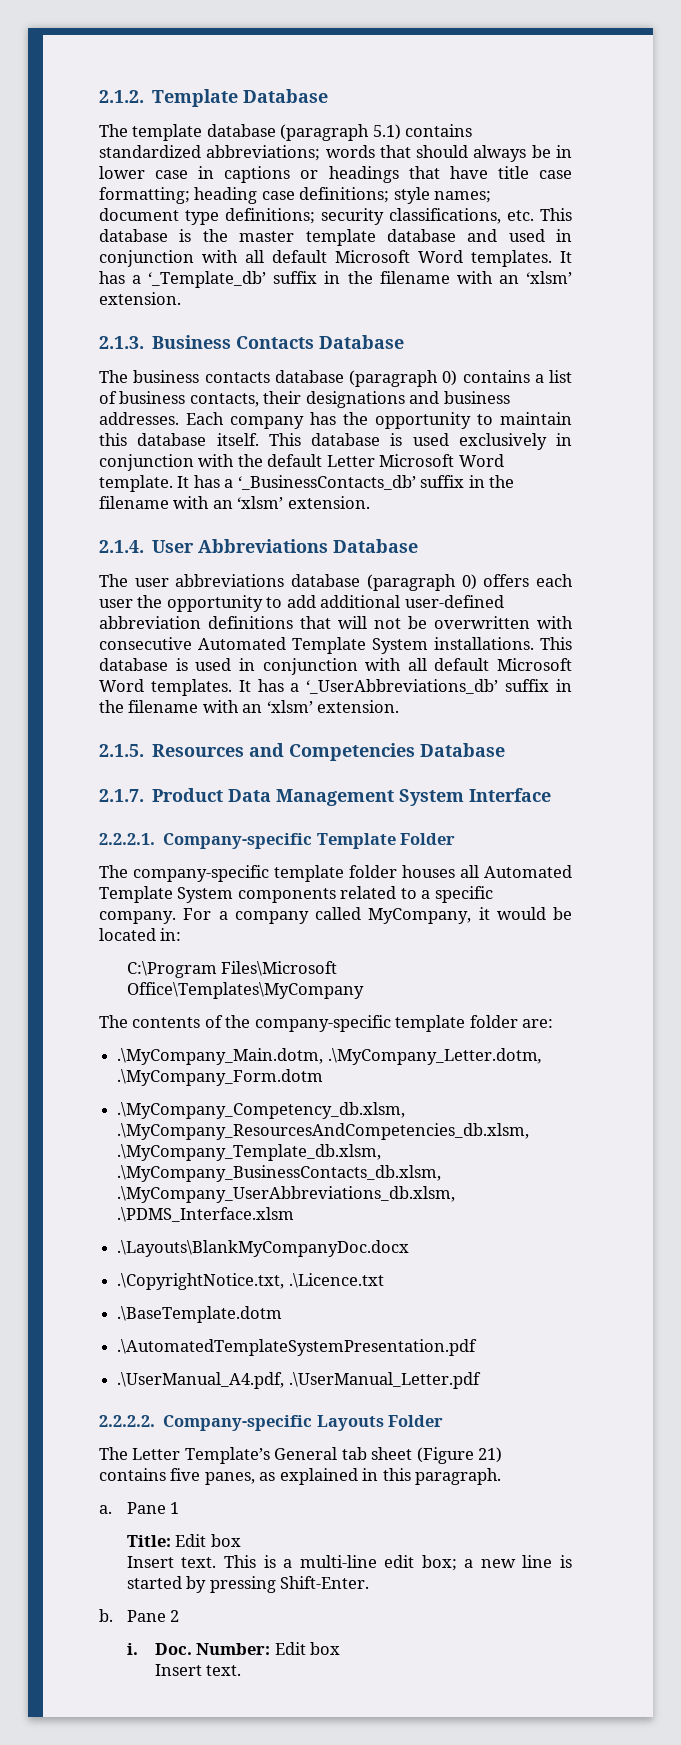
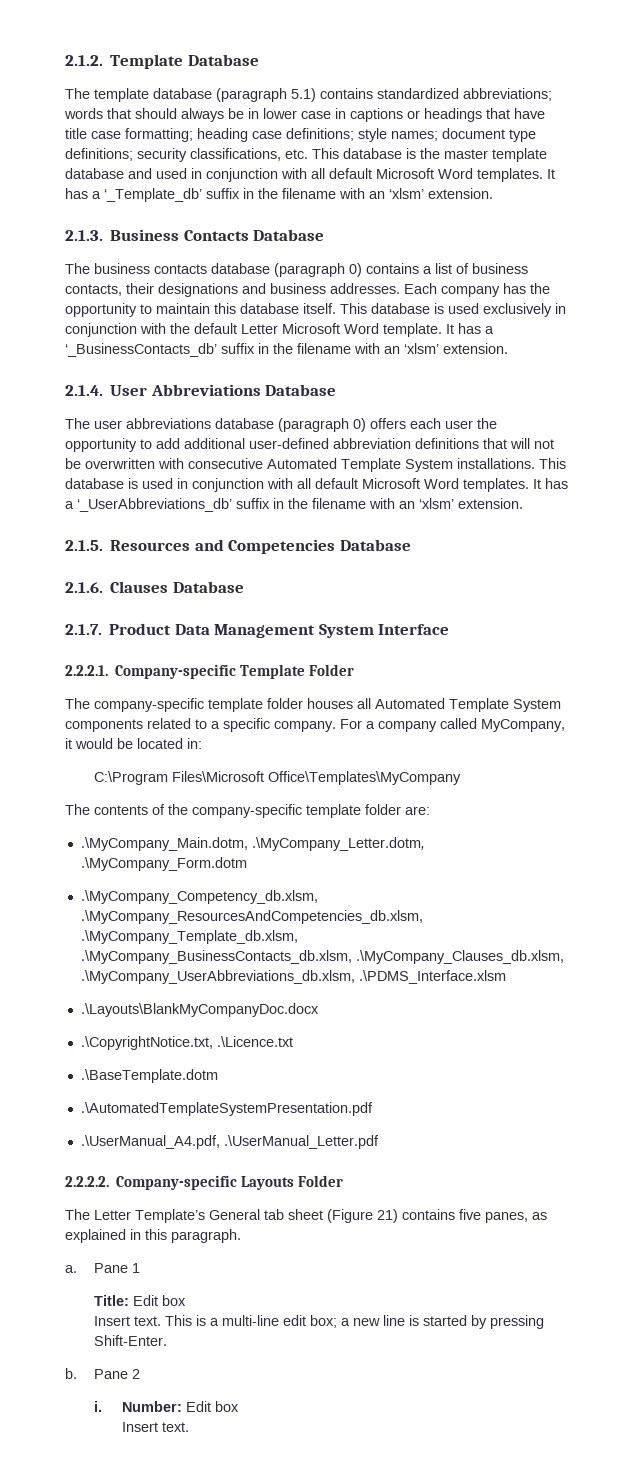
+ 2.1.6. Clauses Database
- .\MyCompany_Competency_db.xlsm, .\MyCompany_ResourcesAndCompetencies_db.xlsm, .\MyCompany_Template_db.xlsm, .\MyCompany_BusinessContacts_db.xlsm, .\MyCompany_UserAbbreviations_db.xlsm, .\PDMS_Interface.xlsm
+ .\MyCompany_Competency_db.xlsm, .\MyCompany_ResourcesAndCompetencies_db.xlsm, .\MyCompany_Template_db.xlsm, .\MyCompany_BusinessContacts_db.xlsm, .\MyCompany_Clauses_db.xlsm, .\MyCompany_UserAbbreviations_db.xlsm, .\PDMS_Interface.xlsm
- Doc. Number: Edit box
+ Number: Edit box

